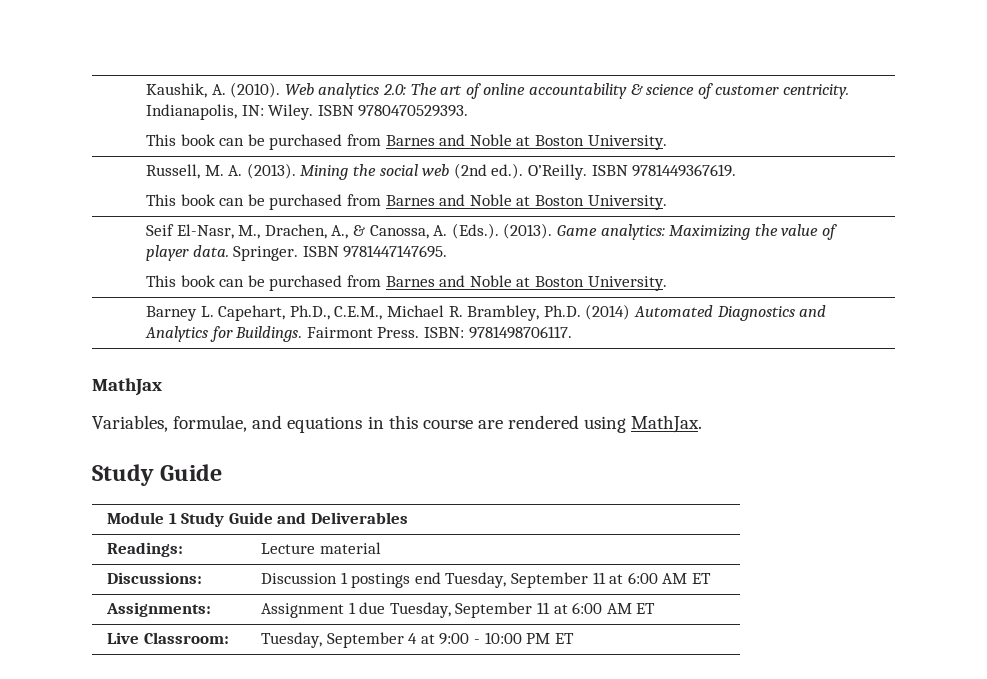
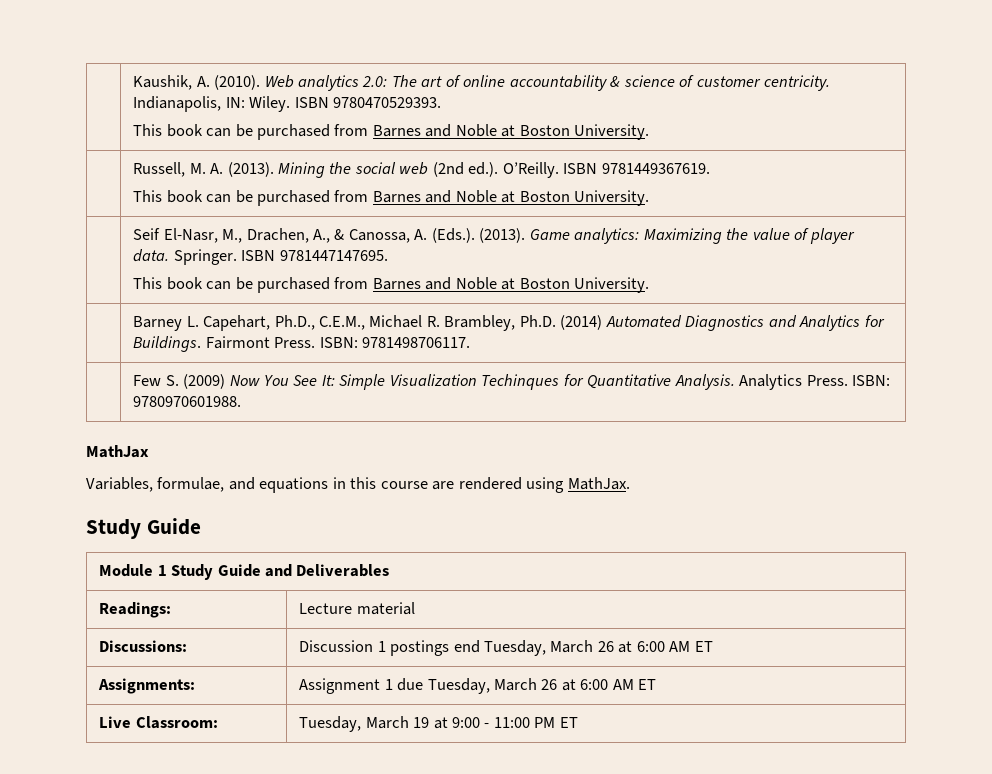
+ | Few S. (2009) Now You See It: Simple Visualization Techinques for Quantitative Analysis. Analytics Press. ISBN: 9780970601988.
- Discussions: | Discussion 1 postings end Tuesday, September 11 at 6:00 AM ET
+ Discussions: | Discussion 1 postings end Tuesday, March 26 at 6:00 AM ET
- Assignments: | Assignment 1 due Tuesday, September 11 at 6:00 AM ET
+ Assignments: | Assignment 1 due Tuesday, March 26 at 6:00 AM ET
- Live Classroom: | Tuesday, September 4 at 9:00 - 10:00 PM ET
+ Live Classroom: | Tuesday, March 19 at 9:00 - 11:00 PM ET

